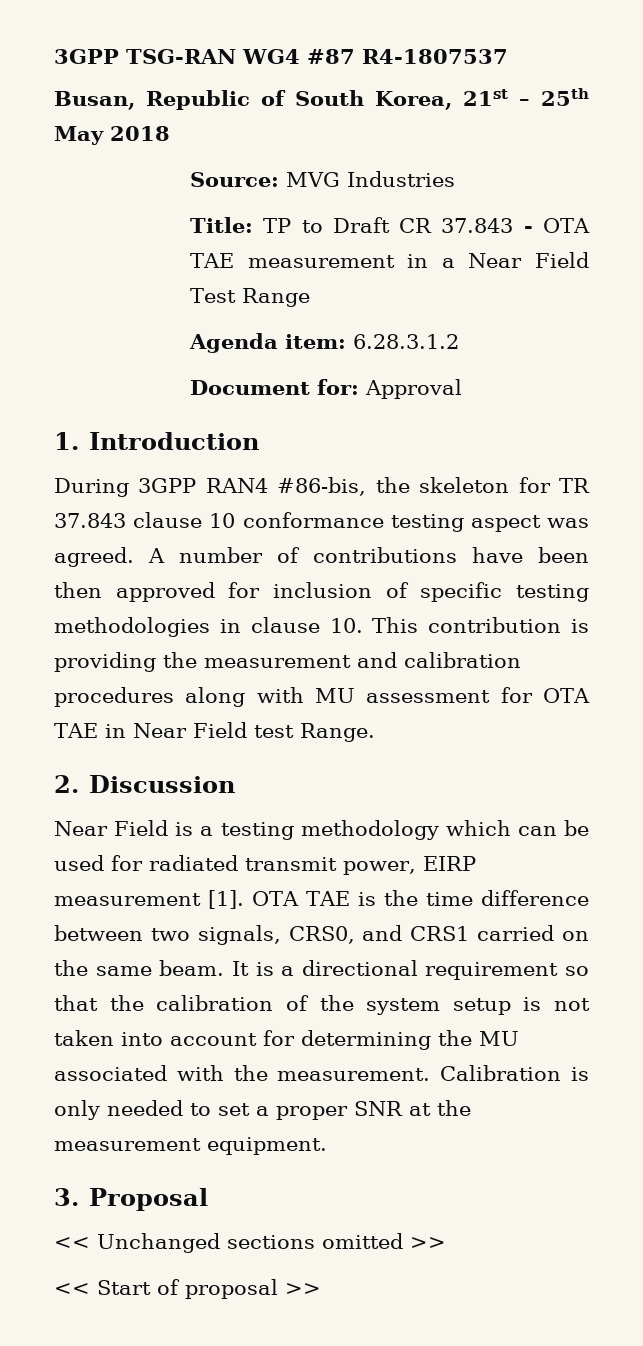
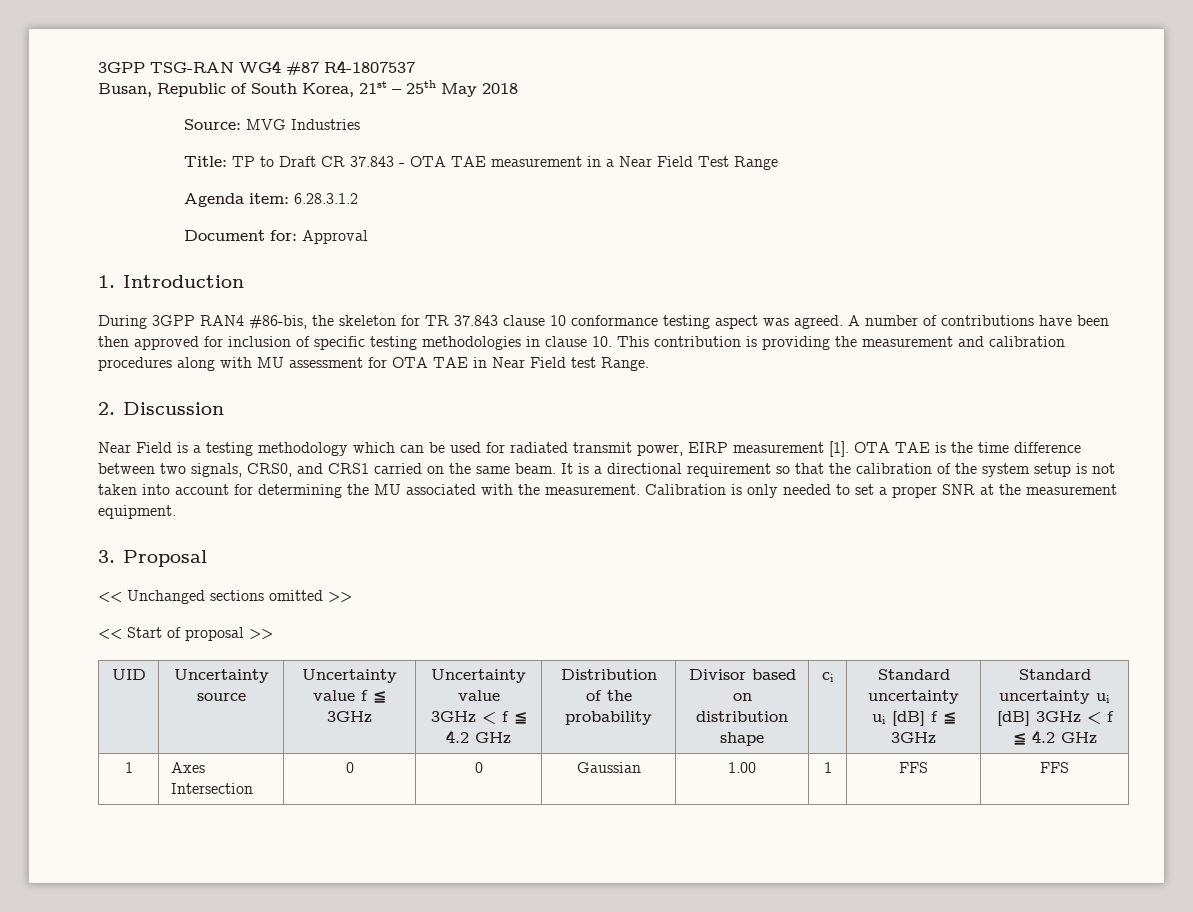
+ UID | Uncertainty source | Uncertainty value f ≦ 3GHz | Uncertainty value
+ 3GHz < f ≦ 4.2 GHz | Distribution of the probability | Divisor based on distribution shape | ci | Standard uncertainty ui [dB] f ≦ 3GHz | Standard uncertainty ui [dB] 3GHz < f ≦ 4.2 GHz
+ 1 | Axes Intersection | 0 | 0 | Gaussian | 1.00 | 1 | FFS | FFS

